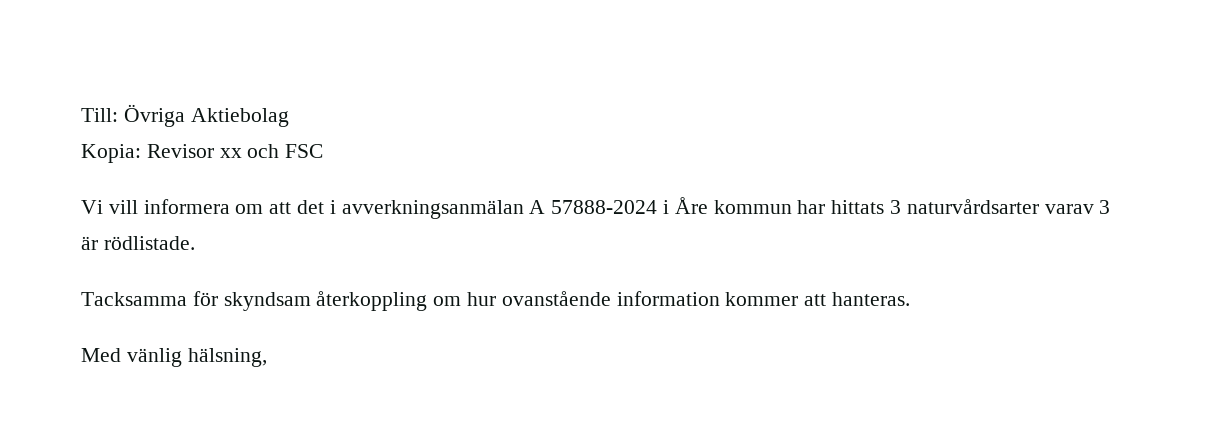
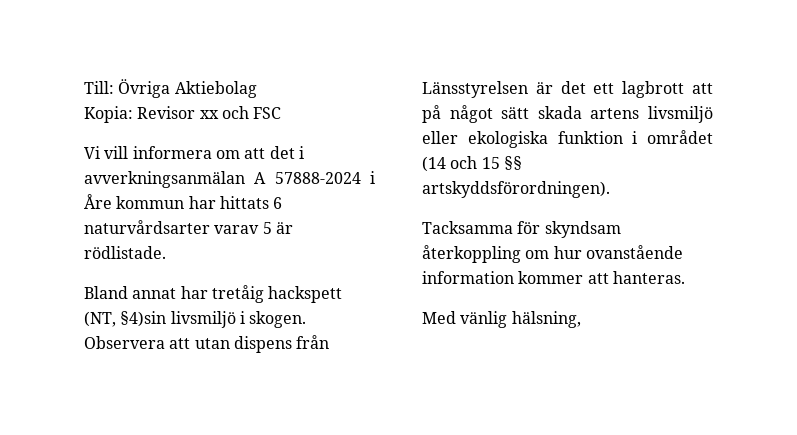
- Vi vill informera om att det i avverkningsanmälan A 57888-2024 i Åre kommun har hittats 3 naturvårdsarter varav 3 är rödlistade.
+ Vi vill informera om att det i avverkningsanmälan A 57888-2024 i Åre kommun har hittats 6 naturvårdsarter varav 5 är rödlistade.
+ Bland annat har tretåig hackspett (NT, §4)sin livsmiljö i skogen. Observera att utan dispens från Länsstyrelsen är det ett lagbrott att på något sätt skada artens livsmiljö eller ekologiska funktion i området (14 och 15 §§ artskyddsförordningen).

